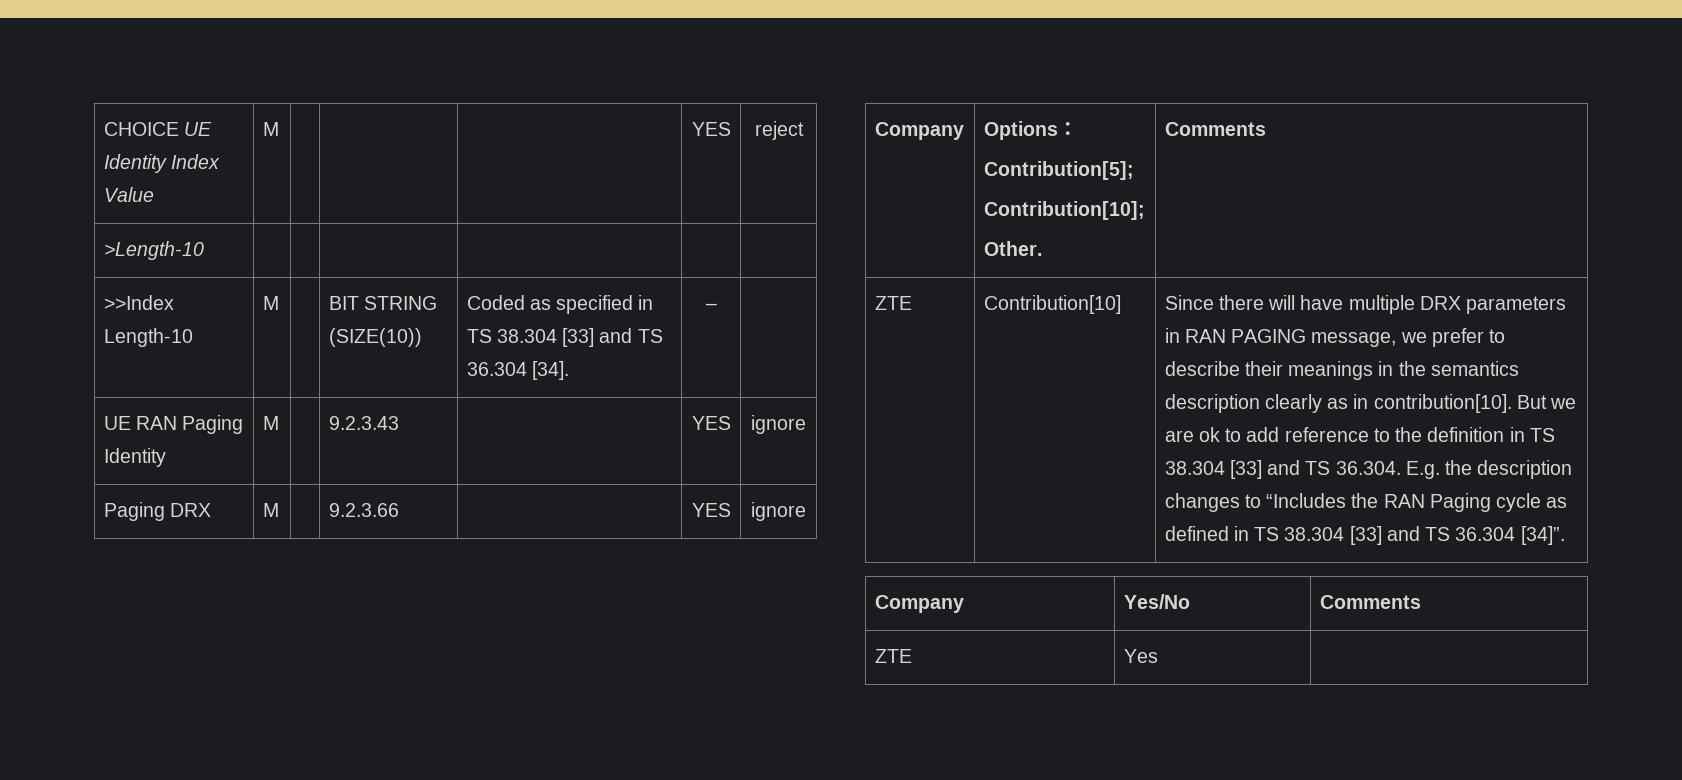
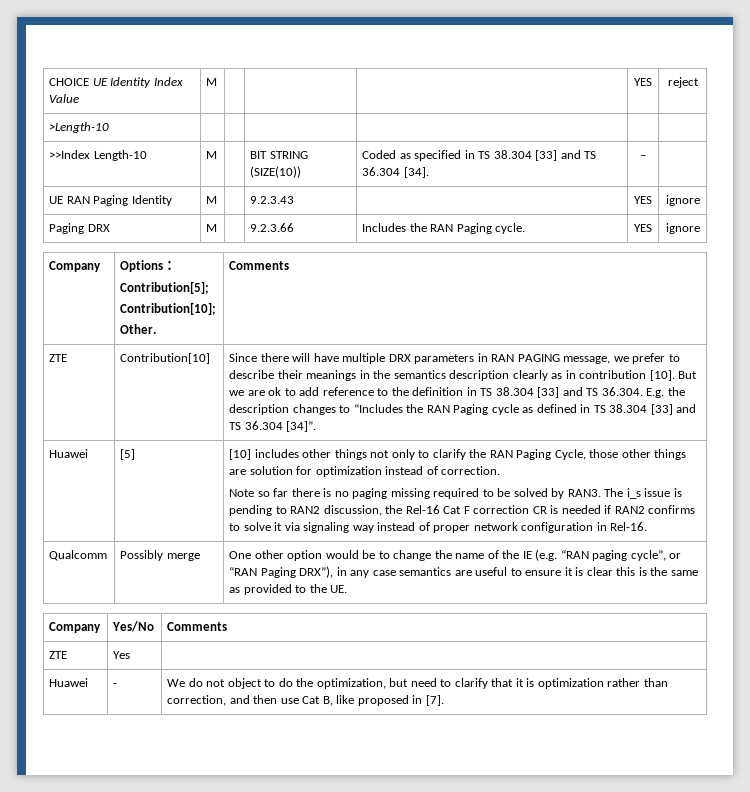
- Paging DRX | M | | 9.2.3.66 | | YES | ignore
+ Paging DRX | M | | 9.2.3.66 | Includes the RAN Paging cycle. | YES | ignore
- Since there will have multiple DRX parameters in RAN PAGING message, we prefer to describe their meanings in the semantics description clearly as in contribution[10].
+ Since there will have multiple DRX parameters in RAN PAGING message, we prefer to describe their meanings in the semantics description clearly as in contribution [10].
+ Huawei | [5] | [10] includes other things not only to clarify the RAN Paging Cycle, those other things are solution for optimization instead of correction.
+ Note so far there is no paging missing required to be solved by RAN3. The i_s issue is pending to RAN2 discussion, the Rel-16 Cat F correction CR is needed if RAN2 confirms to solve it via signaling way instead of proper network configuration in Rel-16.
+ Qualcomm | Possibly merge | One other option would be to change the name of the IE (e.g. “RAN paging cycle”, or “RAN Paging DRX”), in any case semantics are useful to ensure it is clear this is the same as provided to the UE.
+ Huawei | - | We do not object to do the optimization, but need to clarify that it is optimization rather than correction, and then use Cat B, like proposed in [7].

